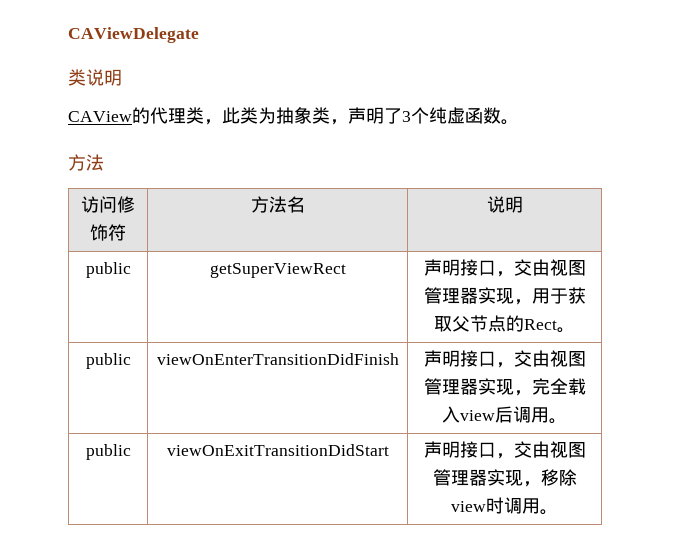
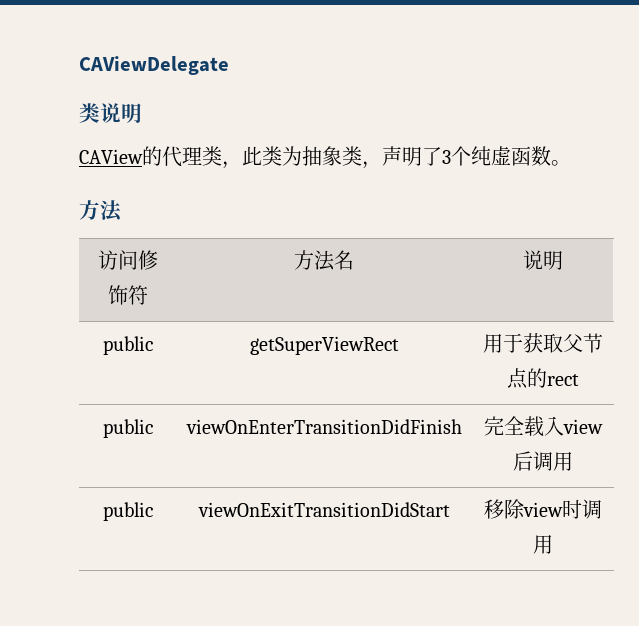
- public | getSuperViewRect | 声明接口，交由视图管理器实现，用于获取父节点的Rect。
+ public | getSuperViewRect | 用于获取父节点的rect
- public | viewOnEnterTransitionDidFinish | 声明接口，交由视图管理器实现，完全载入view后调用。
+ public | viewOnEnterTransitionDidFinish | 完全载入view后调用
- public | viewOnExitTransitionDidStart | 声明接口，交由视图管理器实现，移除view时调用。
+ public | viewOnExitTransitionDidStart | 移除view时调用

